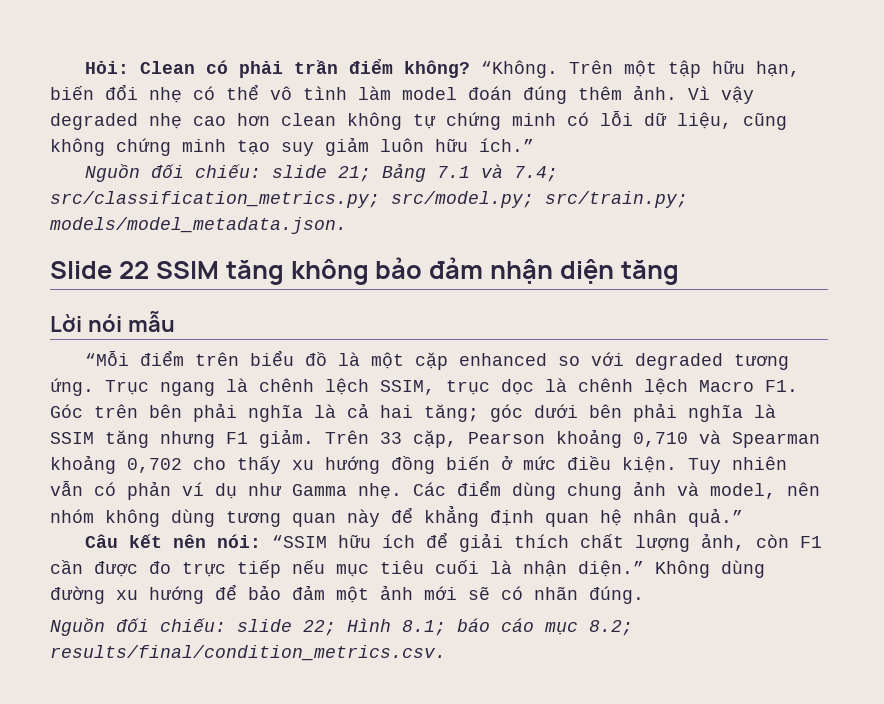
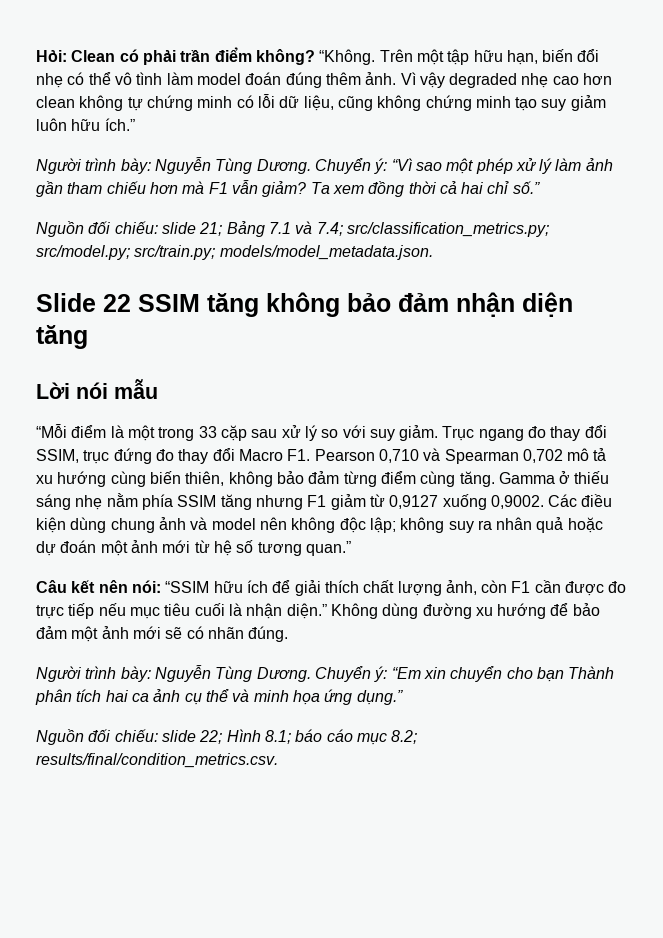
+ Người trình bày: Nguyễn Tùng Dương. Chuyển ý: “Vì sao một phép xử lý làm ảnh gần tham chiếu hơn mà F1 vẫn giảm? Ta xem đồng thời cả hai chỉ số.”
- “Mỗi điểm trên biểu đồ là một cặp enhanced so với degraded tương ứng. Trục ngang là chênh lệch SSIM, trục dọc là chênh lệch Macro F1. Góc trên bên phải nghĩa là cả hai tăng; góc dưới bên phải nghĩa là SSIM tăng nhưng F1 giảm. Trên 33 cặp, Pearson khoảng 0,710 và Spearman khoảng 0,702 cho thấy xu hướng đồng biến ở mức điều kiện. Tuy nhiên vẫn có phản ví dụ như Gamma nhẹ. Các điểm dùng chung ảnh và model, nên nhóm không dùng tương quan này để khẳng định quan hệ nhân quả.”
+ “Mỗi điểm là một trong 33 cặp sau xử lý so với suy giảm. Trục ngang đo thay đổi SSIM, trục đứng đo thay đổi Macro F1. Pearson 0,710 và Spearman 0,702 mô tả xu hướng cùng biến thiên, không bảo đảm từng điểm cùng tăng. Gamma ở thiếu sáng nhẹ nằm phía SSIM tăng nhưng F1 giảm từ 0,9127 xuống 0,9002. Các điều kiện dùng chung ảnh và model nên không độc lập; không suy ra nhân quả hoặc dự đoán một ảnh mới từ hệ số tương quan.”
+ Người trình bày: Nguyễn Tùng Dương. Chuyển ý: “Em xin chuyển cho bạn Thành phân tích hai ca ảnh cụ thể và minh họa ứng dụng.”

